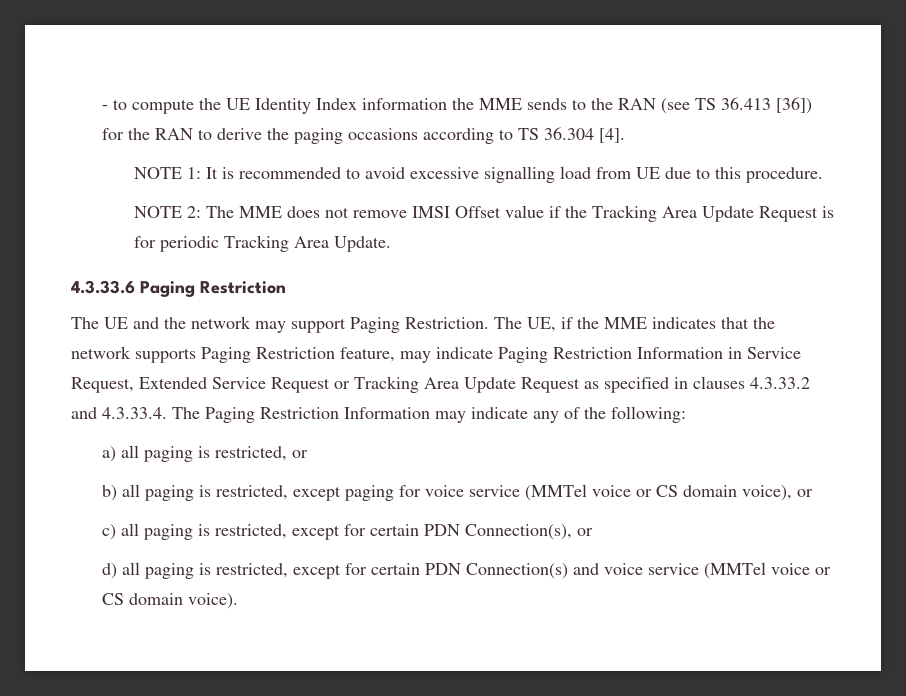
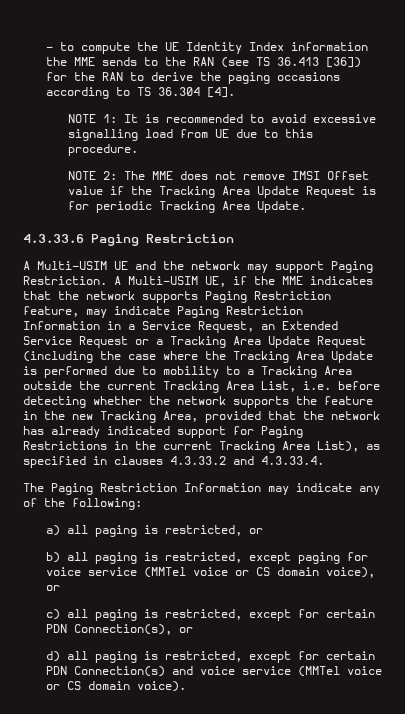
- The UE and the network may support Paging Restriction.
+ A Multi-USIM UE and the network may support Paging Restriction.
- The UE, if the MME indicates that the network supports Paging Restriction feature, may indicate Paging Restriction Information in Service Request, Extended Service Request or Tracking Area Update Request as specified in clauses 4.3.33.2 and 4.3.33.4. The Paging Restriction Information may indicate any of the following:
+ A Multi-USIM UE, if the MME indicates that the network supports Paging Restriction feature, may indicate Paging Restriction Information in a Service Request, an Extended Service Request or a Tracking Area Update Request (including the case where the Tracking Area Update is performed due to mobility to a Tracking Area outside the current Tracking Area List, i.e. before detecting whether the network supports the feature in the new Tracking Area, provided that the network has already indicated support for Paging Restrictions in the current Tracking Area List), as specified in clauses 4.3.33.2 and 4.3.33.4.
+ The Paging Restriction Information may indicate any of the following:

